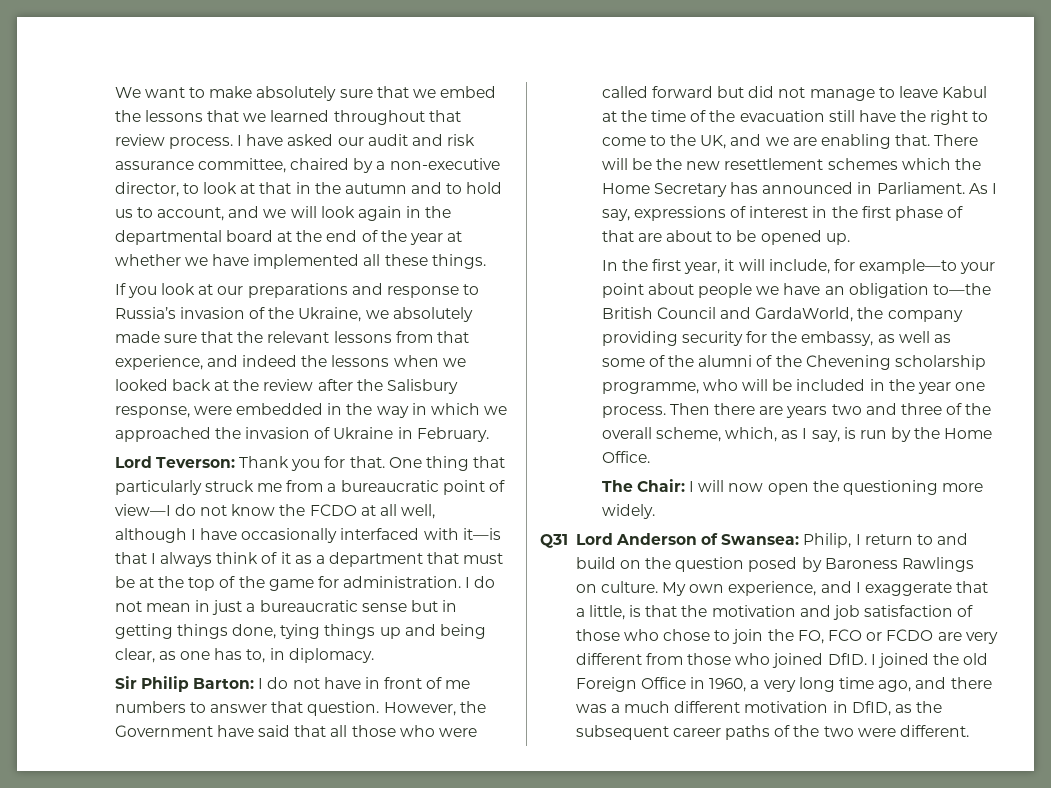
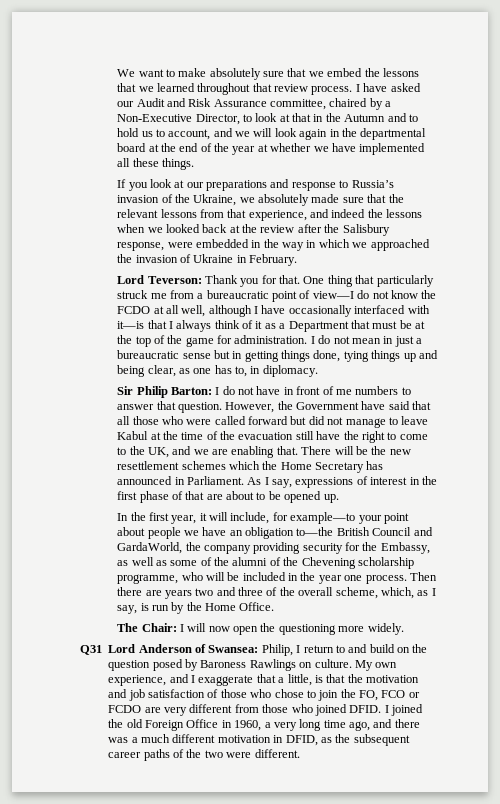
- I have asked our audit and risk assurance committee, chaired by a non-executive director, to look at that in the autumn and to hold us to account, and we will look again in the departmental board at the end of the year at whether we have implemented all these things.
+ I have asked our Audit and Risk Assurance committee, chaired by a Non-Executive Director, to look at that in the Autumn and to hold us to account, and we will look again in the departmental board at the end of the year at whether we have implemented all these things.
- One thing that particularly struck me from a bureaucratic point of view—I do not know the FCDO at all well, although I have occasionally interfaced with it—is that I always think of it as a department that must be at the top of the game for administration.
+ One thing that particularly struck me from a bureaucratic point of view—I do not know the FCDO at all well, although I have occasionally interfaced with it—is that I always think of it as a Department that must be at the top of the game for administration.
- In the first year, it will include, for example—to your point about people we have an obligation to—the British Council and GardaWorld, the company providing security for the embassy, as well as some of the alumni of the Chevening scholarship programme, who will be included in the year one process.
+ In the first year, it will include, for example—to your point about people we have an obligation to—the British Council and GardaWorld, the company providing security for the Embassy, as well as some of the alumni of the Chevening scholarship programme, who will be included in the year one process.
- My own experience, and I exaggerate that a little, is that the motivation and job satisfaction of those who chose to join the FO, FCO or FCDO are very different from those who joined DfID.
+ My own experience, and I exaggerate that a little, is that the motivation and job satisfaction of those who chose to join the FO, FCO or FCDO are very different from those who joined DFID.
- I joined the old Foreign Office in 1960, a very long time ago, and there was a much different motivation in DfID, as the subsequent career paths of the two were different.
+ I joined the old Foreign Office in 1960, a very long time ago, and there was a much different motivation in DFID, as the subsequent career paths of the two were different.

